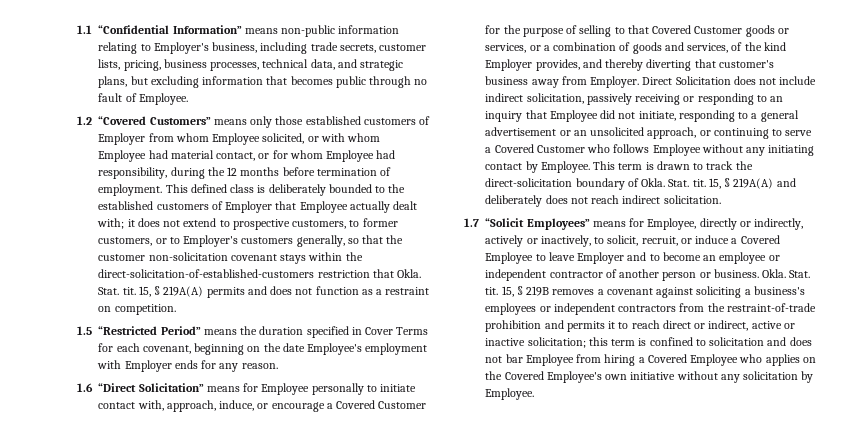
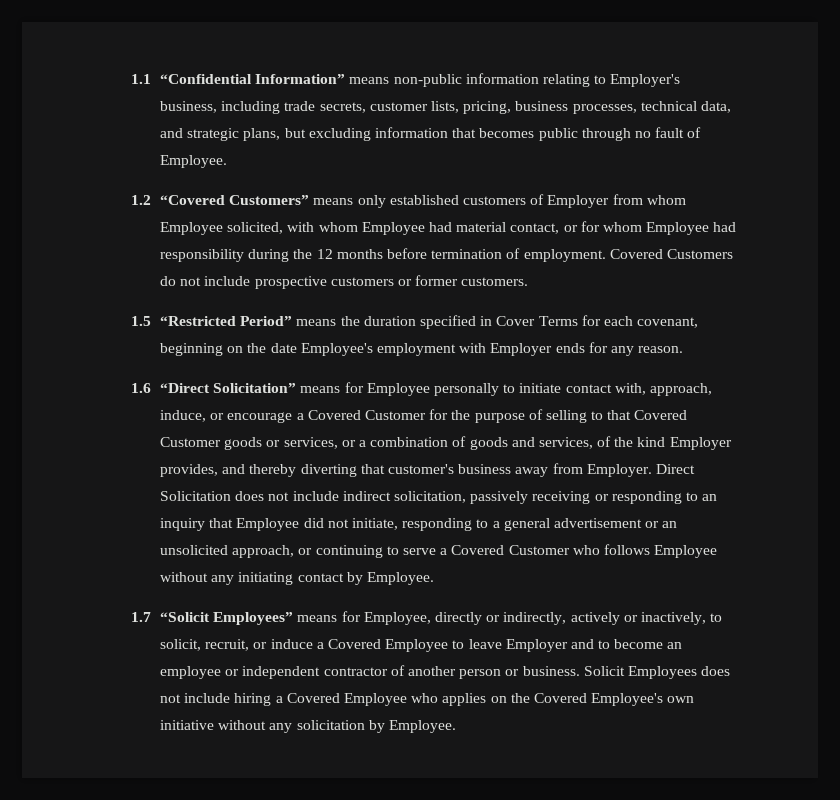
- 1.2 “Covered Customers” means only those established customers of Employer from whom Employee solicited, or with whom Employee had material contact, or for whom Employee had responsibility, during the 12 months before termination of employment.
+ 1.2 “Covered Customers” means only established customers of Employer from whom Employee solicited, with whom Employee had material contact, or for whom Employee had responsibility during the 12 months before termination of employment.
- This defined class is deliberately bounded to the established customers of Employer that Employee actually dealt with; it does not extend to prospective customers, to former customers, or to Employer's customers generally, so that the customer non-solicitation covenant stays within the direct-solicitation-of-established-customers restriction that Okla. Stat. tit. 15, § 219A(A) permits and does not function as a restraint on competition.
+ Covered Customers do not include prospective customers or former customers.
- This term is drawn to track the direct-solicitation boundary of Okla. Stat. tit. 15, § 219A(A) and deliberately does not reach indirect solicitation.
- Okla. Stat. tit. 15, § 219B removes a covenant against soliciting a business's employees or independent contractors from the restraint-of-trade prohibition and permits it to reach direct or indirect, active or inactive solicitation; this term is confined to solicitation and does not bar Employee from hiring a Covered Employee who applies on the Covered Employee's own initiative without any solicitation by Employee.
+ Solicit Employees does not include hiring a Covered Employee who applies on the Covered Employee's own initiative without any solicitation by Employee.

